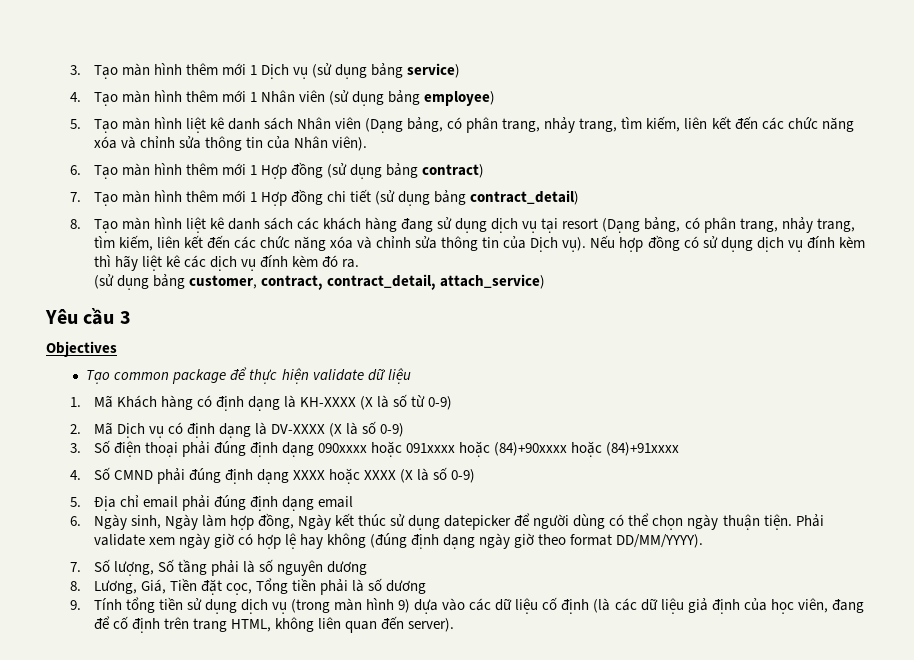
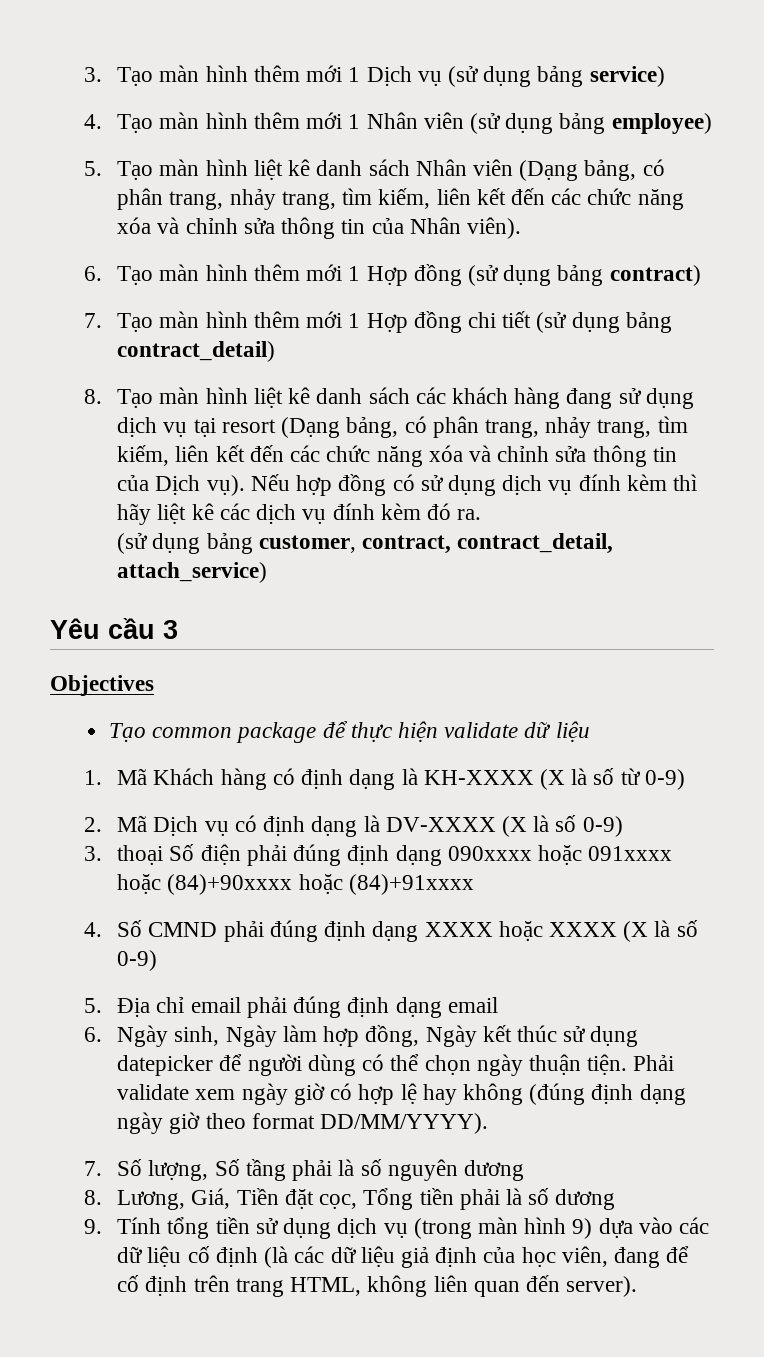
- 3. Số điện thoại phải đúng định dạng 090xxxx hoặc 091xxxx hoặc (84)+90xxxx hoặc (84)+91xxxx
+ 3. thoại Số điện phải đúng định dạng 090xxxx hoặc 091xxxx hoặc (84)+90xxxx hoặc (84)+91xxxx

